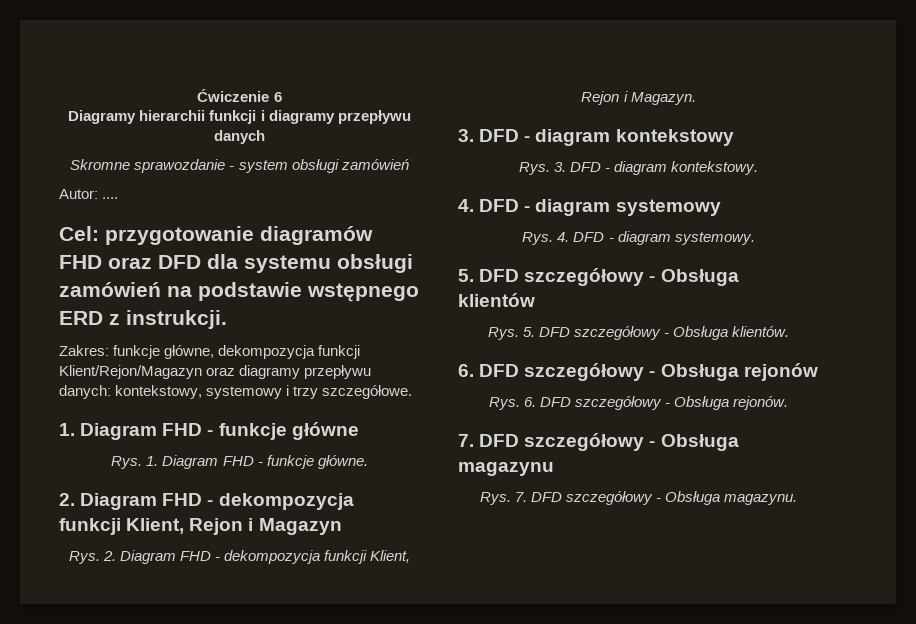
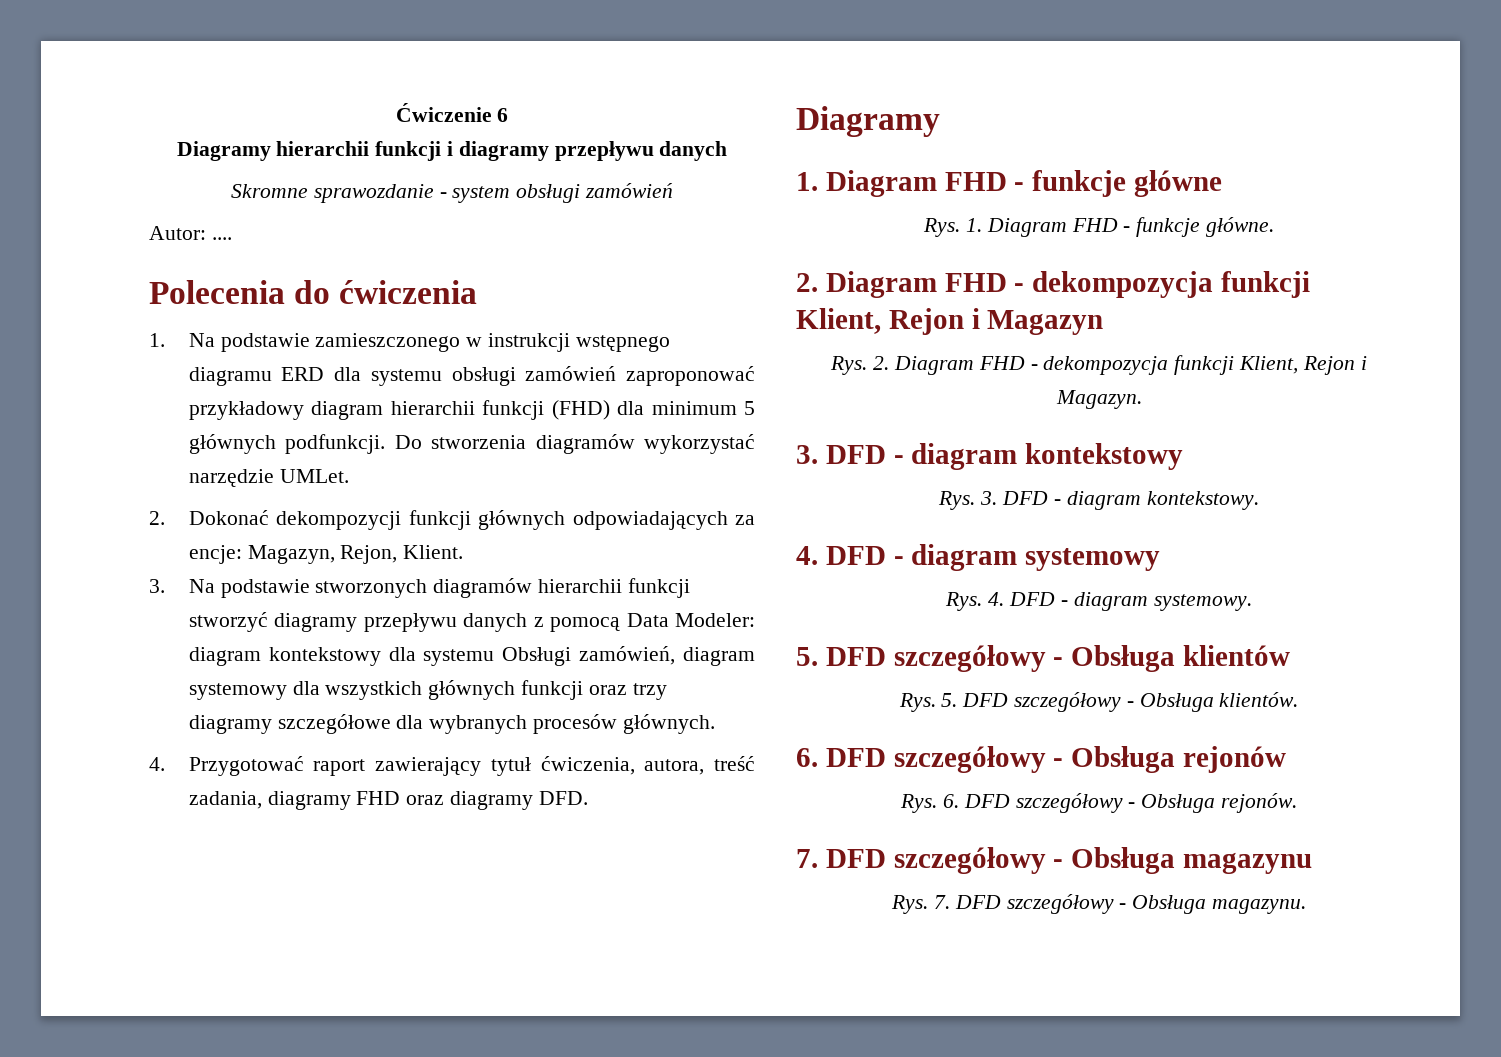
- Cel: przygotowanie diagramów FHD oraz DFD dla systemu obsługi zamówień na podstawie wstępnego ERD z instrukcji.
- Zakres: funkcje główne, dekompozycja funkcji Klient/Rejon/Magazyn oraz diagramy przepływu danych: kontekstowy, systemowy i trzy szczegółowe.
+ Polecenia do ćwiczenia
+ 1. Na podstawie zamieszczonego w instrukcji wstępnego diagramu ERD dla systemu obsługi zamówień zaproponować przykładowy diagram hierarchii funkcji (FHD) dla minimum 5 głównych podfunkcji. Do stworzenia diagramów wykorzystać narzędzie UMLet.
+ 2. Dokonać dekompozycji funkcji głównych odpowiadających za encje: Magazyn, Rejon, Klient.
+ 3. Na podstawie stworzonych diagramów hierarchii funkcji stworzyć diagramy przepływu danych z pomocą Data Modeler: diagram kontekstowy dla systemu Obsługi zamówień, diagram systemowy dla wszystkich głównych funkcji oraz trzy diagramy szczegółowe dla wybranych procesów głównych.
+ 4. Przygotować raport zawierający tytuł ćwiczenia, autora, treść zadania, diagramy FHD oraz diagramy DFD.
+ Diagramy

